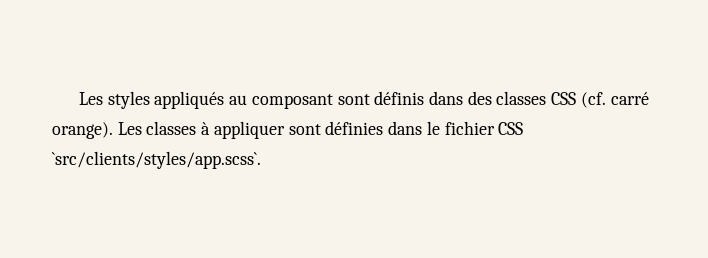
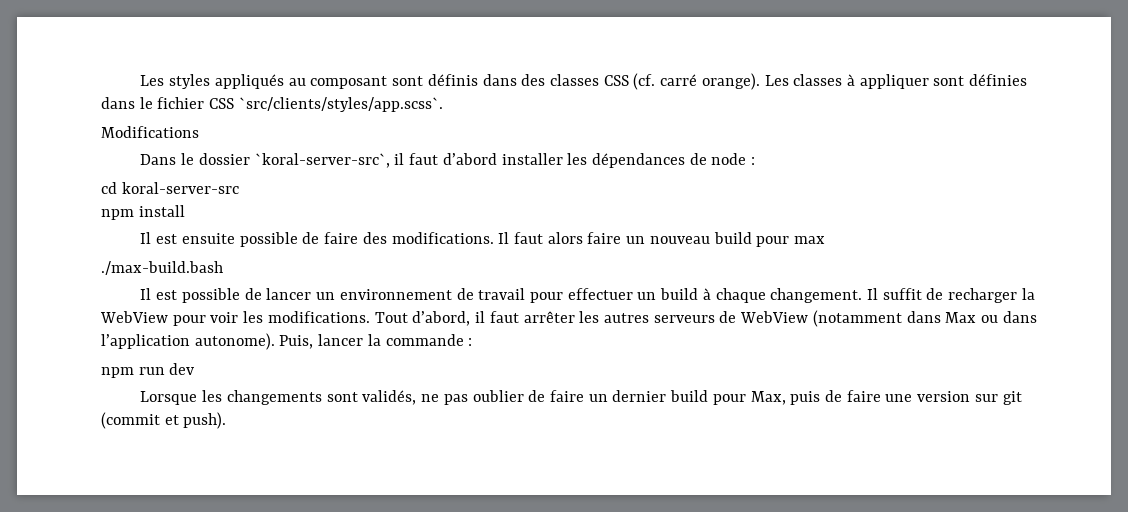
+ Modifications
+ Dans le dossier `koral-server-src`, il faut d’abord installer les dépendances de node :
+ cd koral-server-src
+ npm install
+ Il est ensuite possible de faire des modifications. Il faut alors faire un nouveau build pour max
+ ./max-build.bash
+ Il est possible de lancer un environnement de travail pour effectuer un build à chaque changement. Il suffit de recharger la WebView pour voir les modifications. Tout d’abord, il faut arrêter les autres serveurs de WebView (notamment dans Max ou dans l’application autonome). Puis, lancer la commande :
+ npm run dev
+ Lorsque les changements sont validés, ne pas oublier de faire un dernier build pour Max, puis de faire une version sur git (commit et push).

